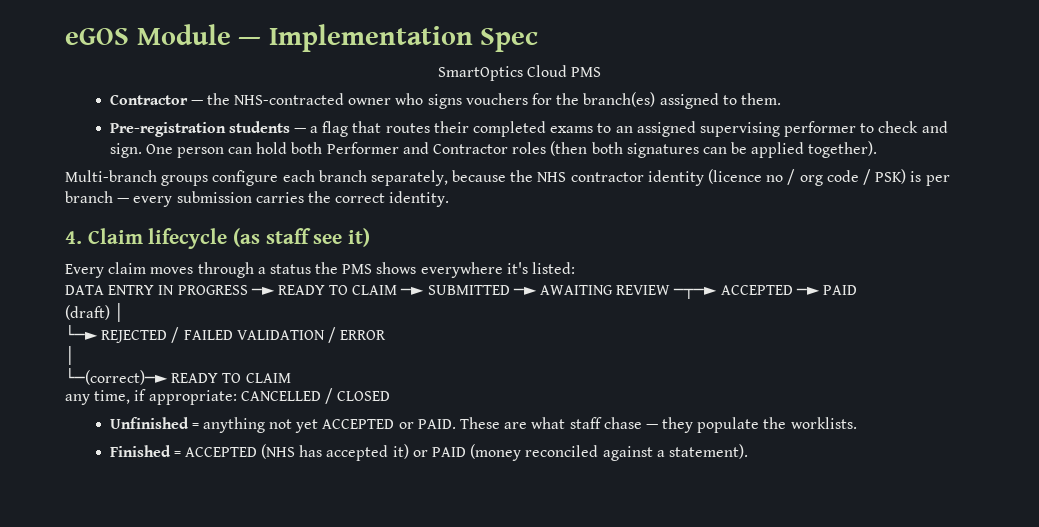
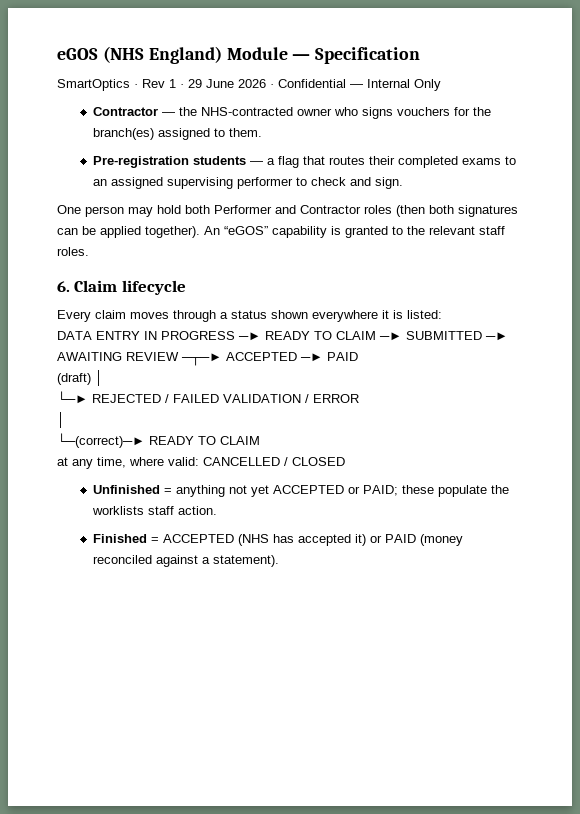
- eGOS Module — Implementation Spec
- SmartOptics Cloud PMS
+ eGOS (NHS England) Module — Specification
+ SmartOptics · Rev 1 · 29 June 2026 · Confidential — Internal Only
- Pre-registration students — a flag that routes their completed exams to an assigned supervising performer to check and sign. One person can hold both Performer and Contractor roles (then both signatures can be applied together).
- Multi-branch groups configure each branch separately, because the NHS contractor identity (licence no / org code / PSK) is per branch — every submission carries the correct identity.
- 4. Claim lifecycle (as staff see it)
+ Pre-registration students — a flag that routes their completed exams to an assigned supervising performer to check and sign.
+ One person may hold both Performer and Contractor roles (then both signatures can be applied together). An “eGOS” capability is granted to the relevant staff roles.
+ 6. Claim lifecycle
- Every claim moves through a status the PMS shows everywhere it's listed:
+ Every claim moves through a status shown everywhere it is listed:
- any time, if appropriate: CANCELLED / CLOSED
+ at any time, where valid: CANCELLED / CLOSED
- Unfinished = anything not yet ACCEPTED or PAID. These are what staff chase — they populate the worklists.
+ Unfinished = anything not yet ACCEPTED or PAID; these populate the worklists staff action.

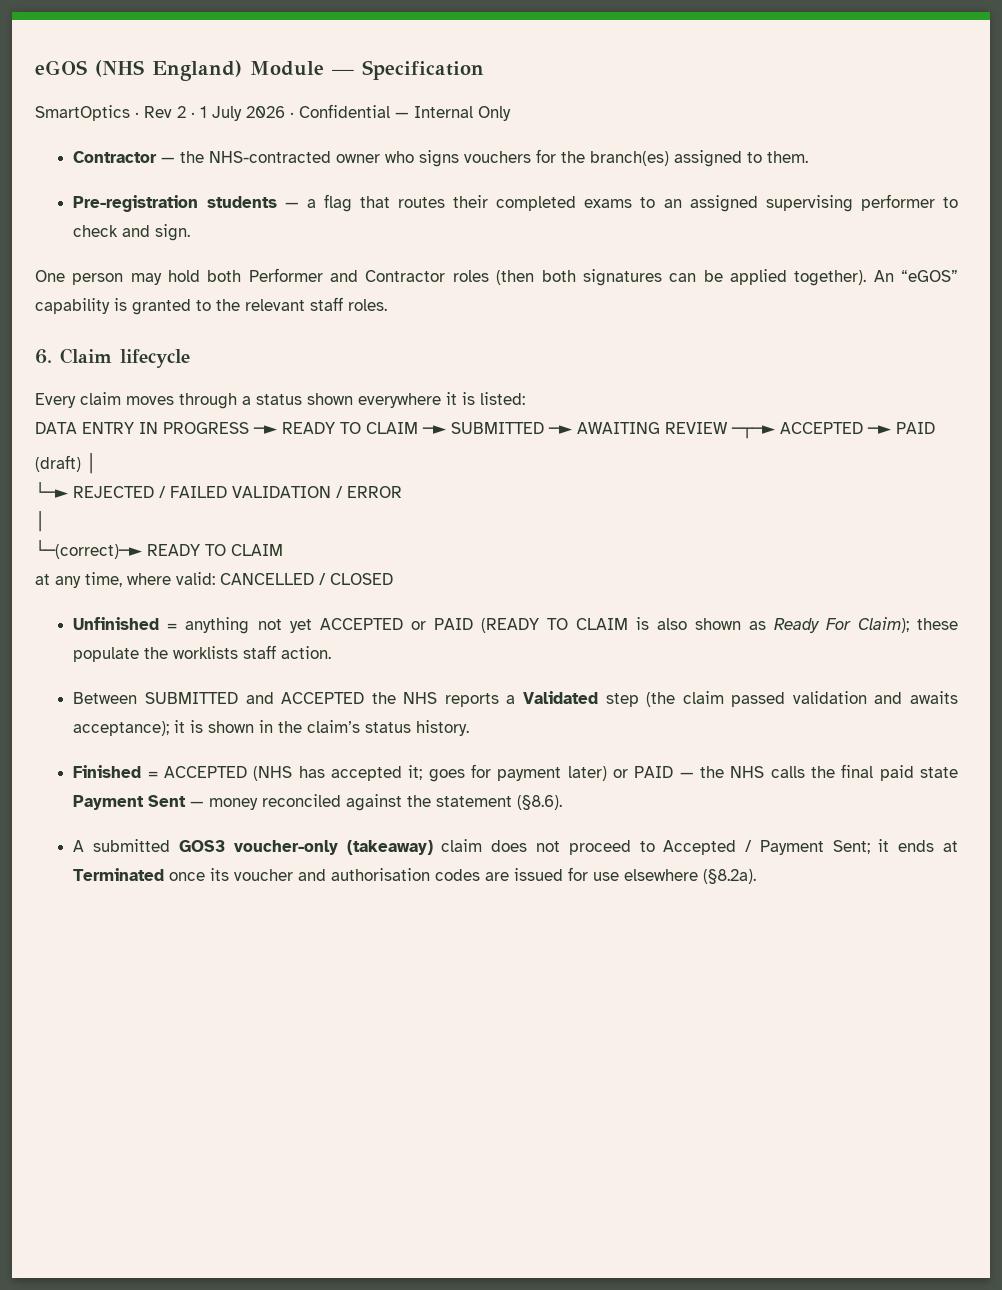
- SmartOptics · Rev 1 · 29 June 2026 · Confidential — Internal Only
+ SmartOptics · Rev 2 · 1 July 2026 · Confidential — Internal Only
- Unfinished = anything not yet ACCEPTED or PAID; these populate the worklists staff action.
+ Unfinished = anything not yet ACCEPTED or PAID (READY TO CLAIM is also shown as Ready For Claim); these populate the worklists staff action.
+ Between SUBMITTED and ACCEPTED the NHS reports a Validated step (the claim passed validation and awaits acceptance); it is shown in the claim’s status history.
- Finished = ACCEPTED (NHS has accepted it) or PAID (money reconciled against a statement).
+ Finished = ACCEPTED (NHS has accepted it; goes for payment later) or PAID — the NHS calls the final paid state Payment Sent — money reconciled against the statement (§8.6).
+ A submitted GOS3 voucher-only (takeaway) claim does not proceed to Accepted / Payment Sent; it ends at Terminated once its voucher and authorisation codes are issued for use elsewhere (§8.2a).

